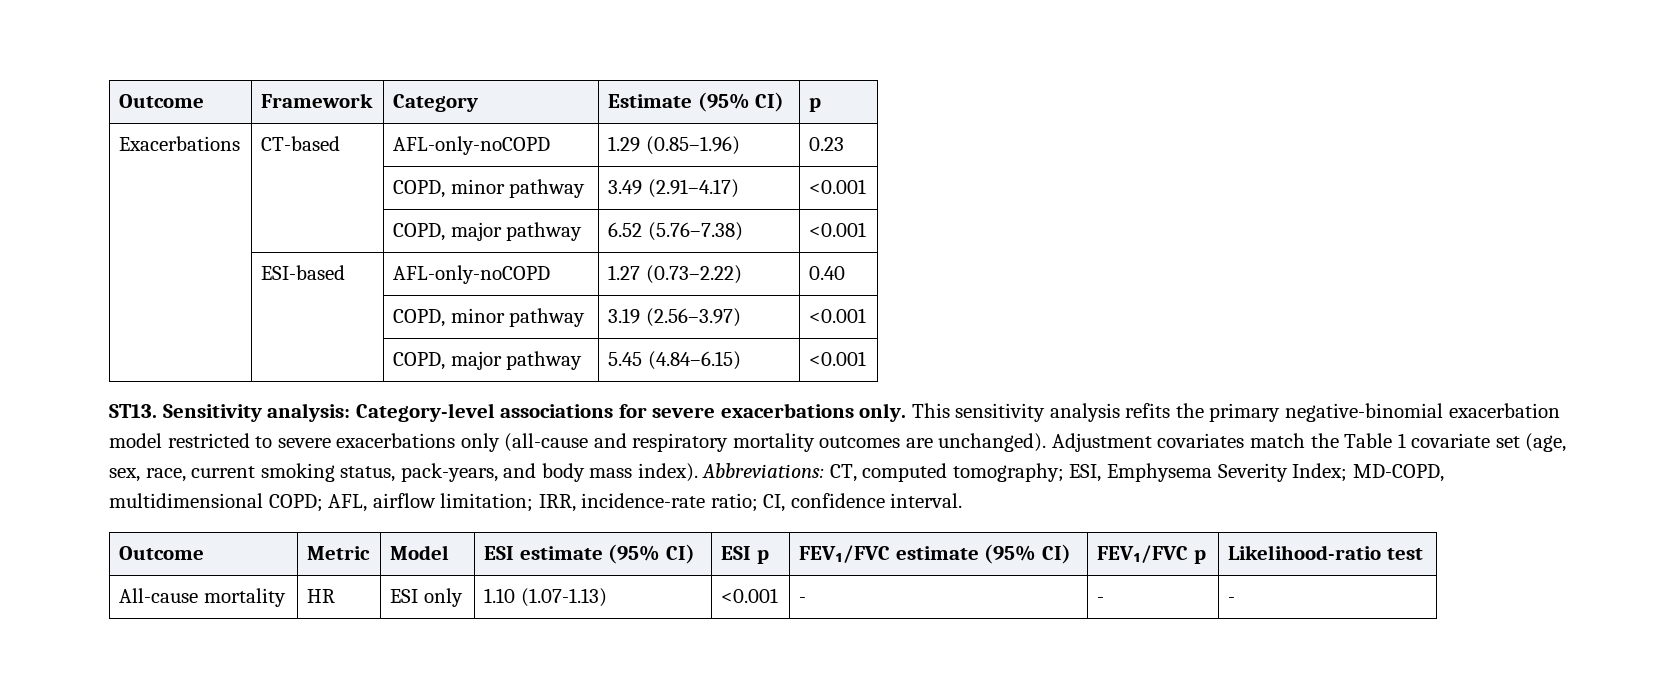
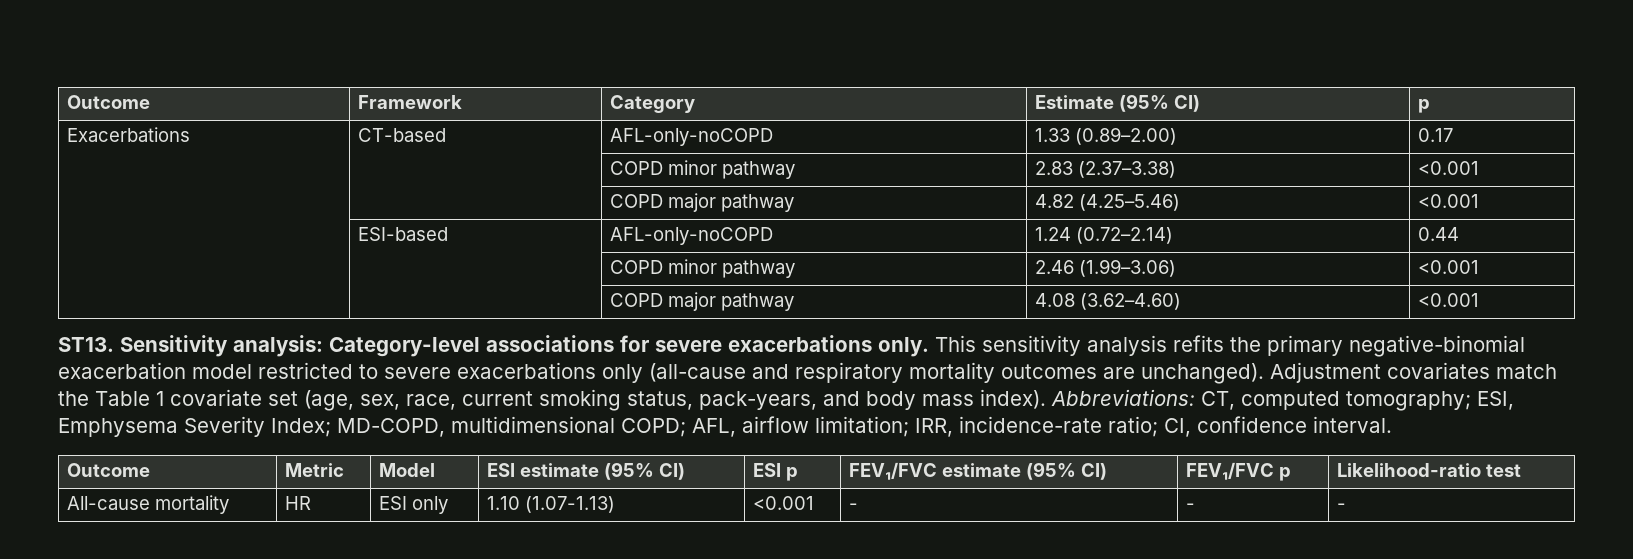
- Exacerbations | CT-based | AFL-only-noCOPD | 1.29 (0.85–1.96) | 0.23
- | | COPD, minor pathway | 3.49 (2.91–4.17) | <0.001
- | | COPD, major pathway | 6.52 (5.76–7.38) | <0.001
+ Exacerbations | CT-based | AFL-only-noCOPD | 1.33 (0.89–2.00) | 0.17
+ | | COPD minor pathway | 2.83 (2.37–3.38) | <0.001
+ | | COPD major pathway | 4.82 (4.25–5.46) | <0.001
- | ESI-based | AFL-only-noCOPD | 1.27 (0.73–2.22) | 0.40
- | | COPD, minor pathway | 3.19 (2.56–3.97) | <0.001
- | | COPD, major pathway | 5.45 (4.84–6.15) | <0.001
+ | ESI-based | AFL-only-noCOPD | 1.24 (0.72–2.14) | 0.44
+ | | COPD minor pathway | 2.46 (1.99–3.06) | <0.001
+ | | COPD major pathway | 4.08 (3.62–4.60) | <0.001

